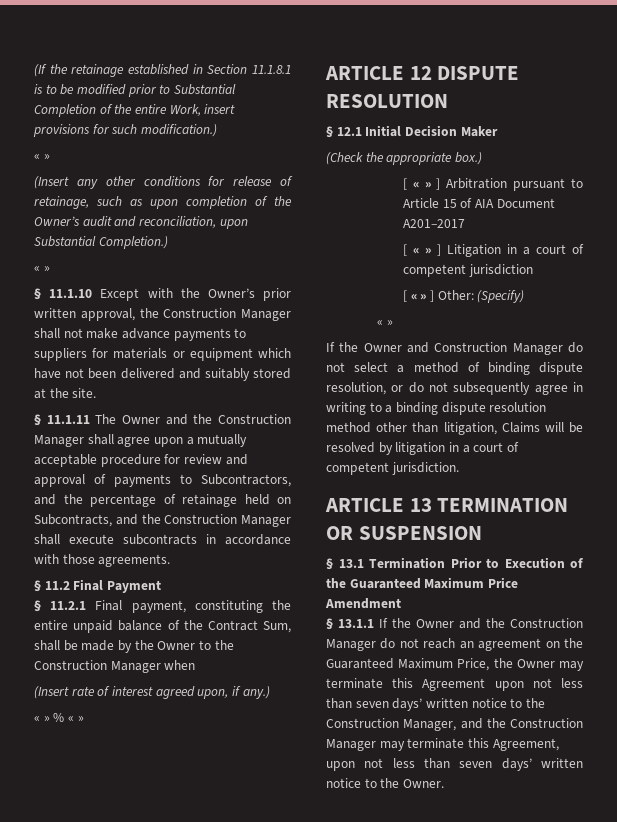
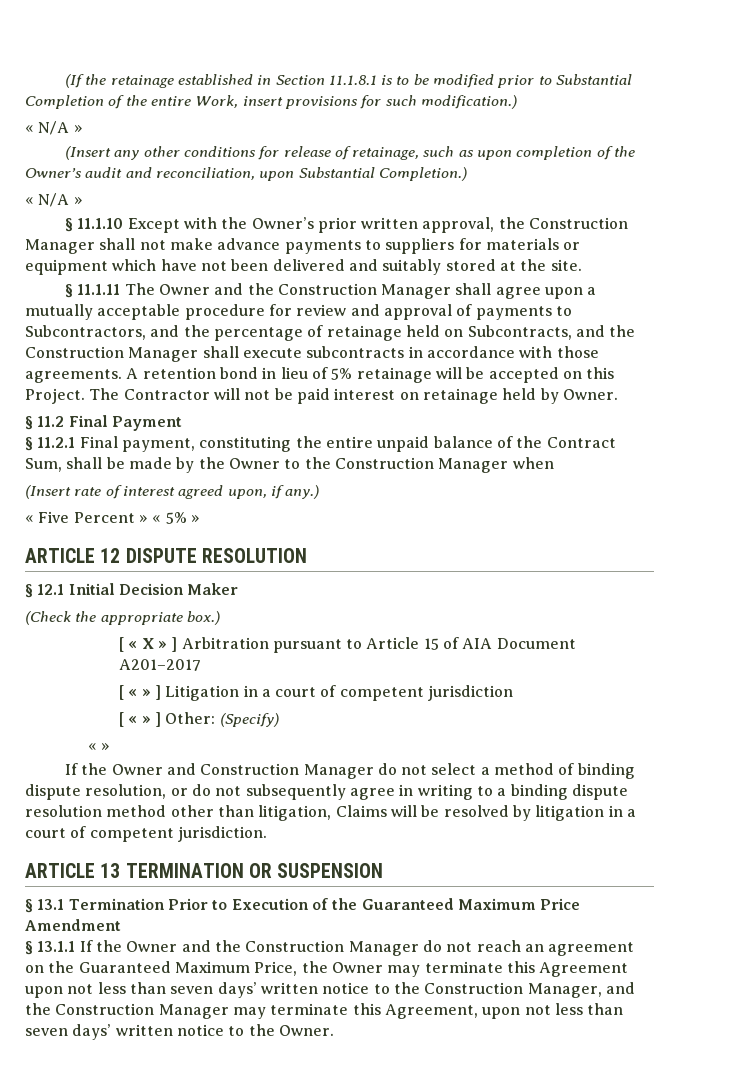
  (If the retainage established in Section 11.1.8.1 is to be modified prior to Substantial Completion of the entire Work, insert provisions for such modification.)
- « »
+ « N/A »
  (Insert any other conditions for release of retainage, such as upon completion of the Owner’s audit and reconciliation, upon Substantial Completion.)
- « »
+ « N/A »
+ A retention bond in lieu of 5% retainage will be accepted on this Project. The Contractor will not be paid interest on retainage held by Owner.
- « » % « »
+ « Five Percent » « 5% »
- [ « » ] Arbitration pursuant to Article 15 of AIA Document A201–2017
+ [ « X » ] Arbitration pursuant to Article 15 of AIA Document A201–2017

